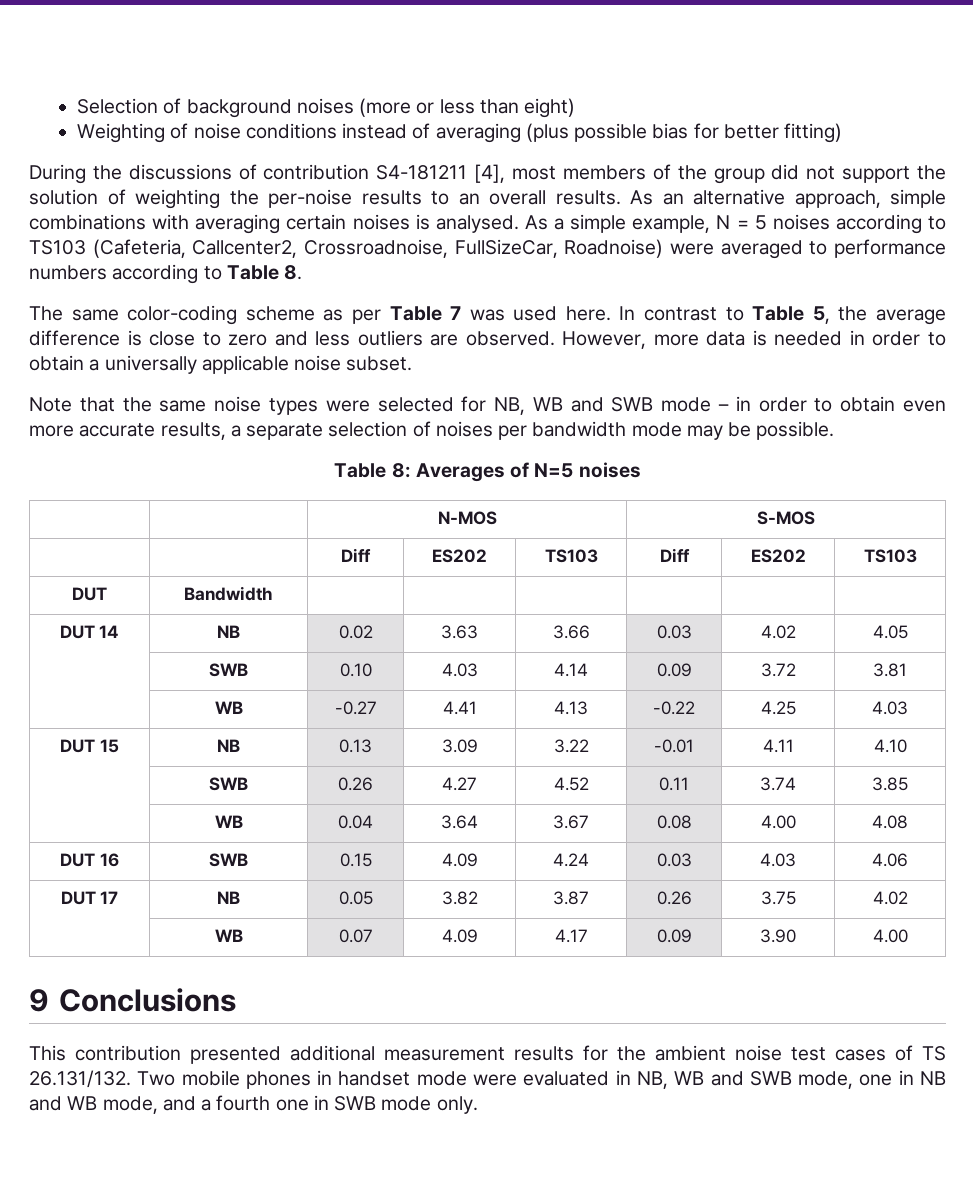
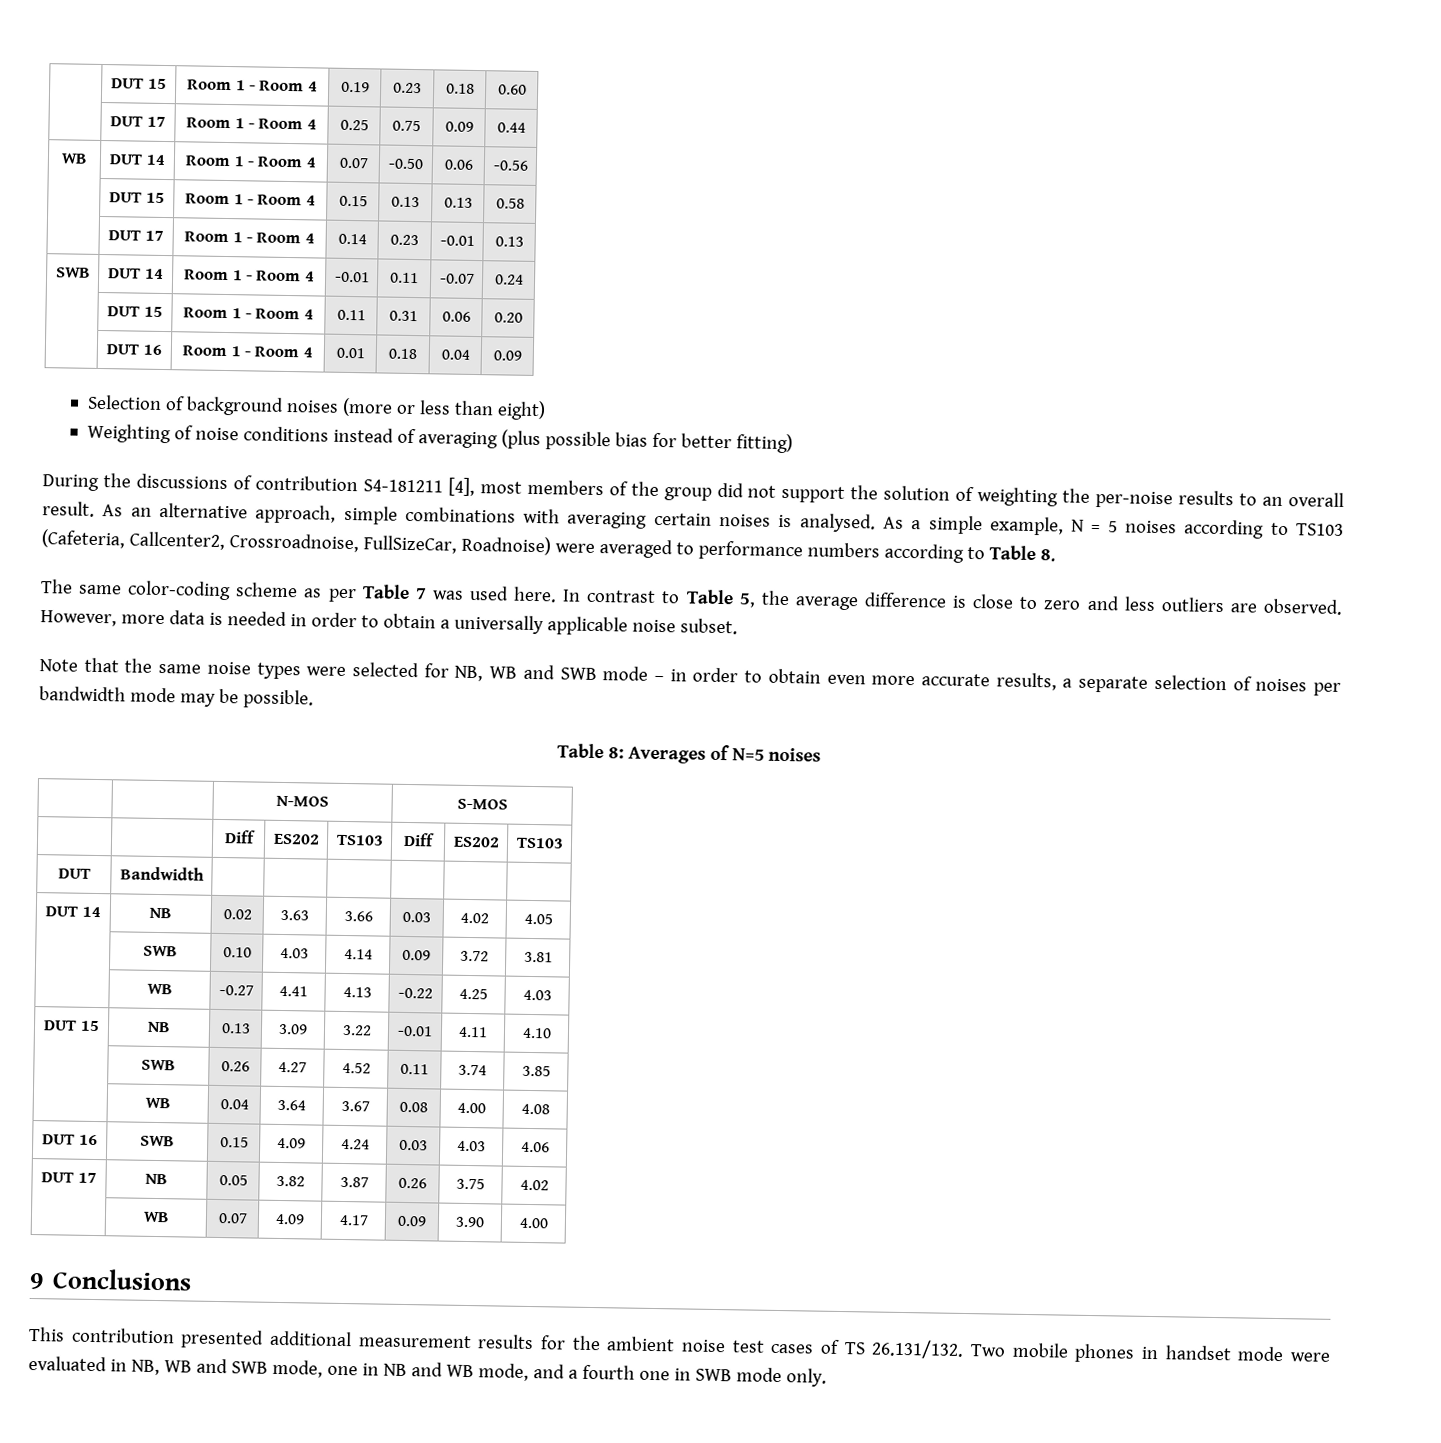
+ | DUT 15 | Room 1 - Room 4 | 0.19 | 0.23 | 0.18 | 0.60
+ | DUT 17 | Room 1 - Room 4 | 0.25 | 0.75 | 0.09 | 0.44
+ WB | DUT 14 | Room 1 - Room 4 | 0.07 | -0.50 | 0.06 | -0.56
+ | DUT 15 | Room 1 - Room 4 | 0.15 | 0.13 | 0.13 | 0.58
+ | DUT 17 | Room 1 - Room 4 | 0.14 | 0.23 | -0.01 | 0.13
+ SWB | DUT 14 | Room 1 - Room 4 | -0.01 | 0.11 | -0.07 | 0.24
+ | DUT 15 | Room 1 - Room 4 | 0.11 | 0.31 | 0.06 | 0.20
+ | DUT 16 | Room 1 - Room 4 | 0.01 | 0.18 | 0.04 | 0.09
- During the discussions of contribution S4-181211 [4], most members of the group did not support the solution of weighting the per-noise results to an overall results.
+ During the discussions of contribution S4-181211 [4], most members of the group did not support the solution of weighting the per-noise results to an overall result.

